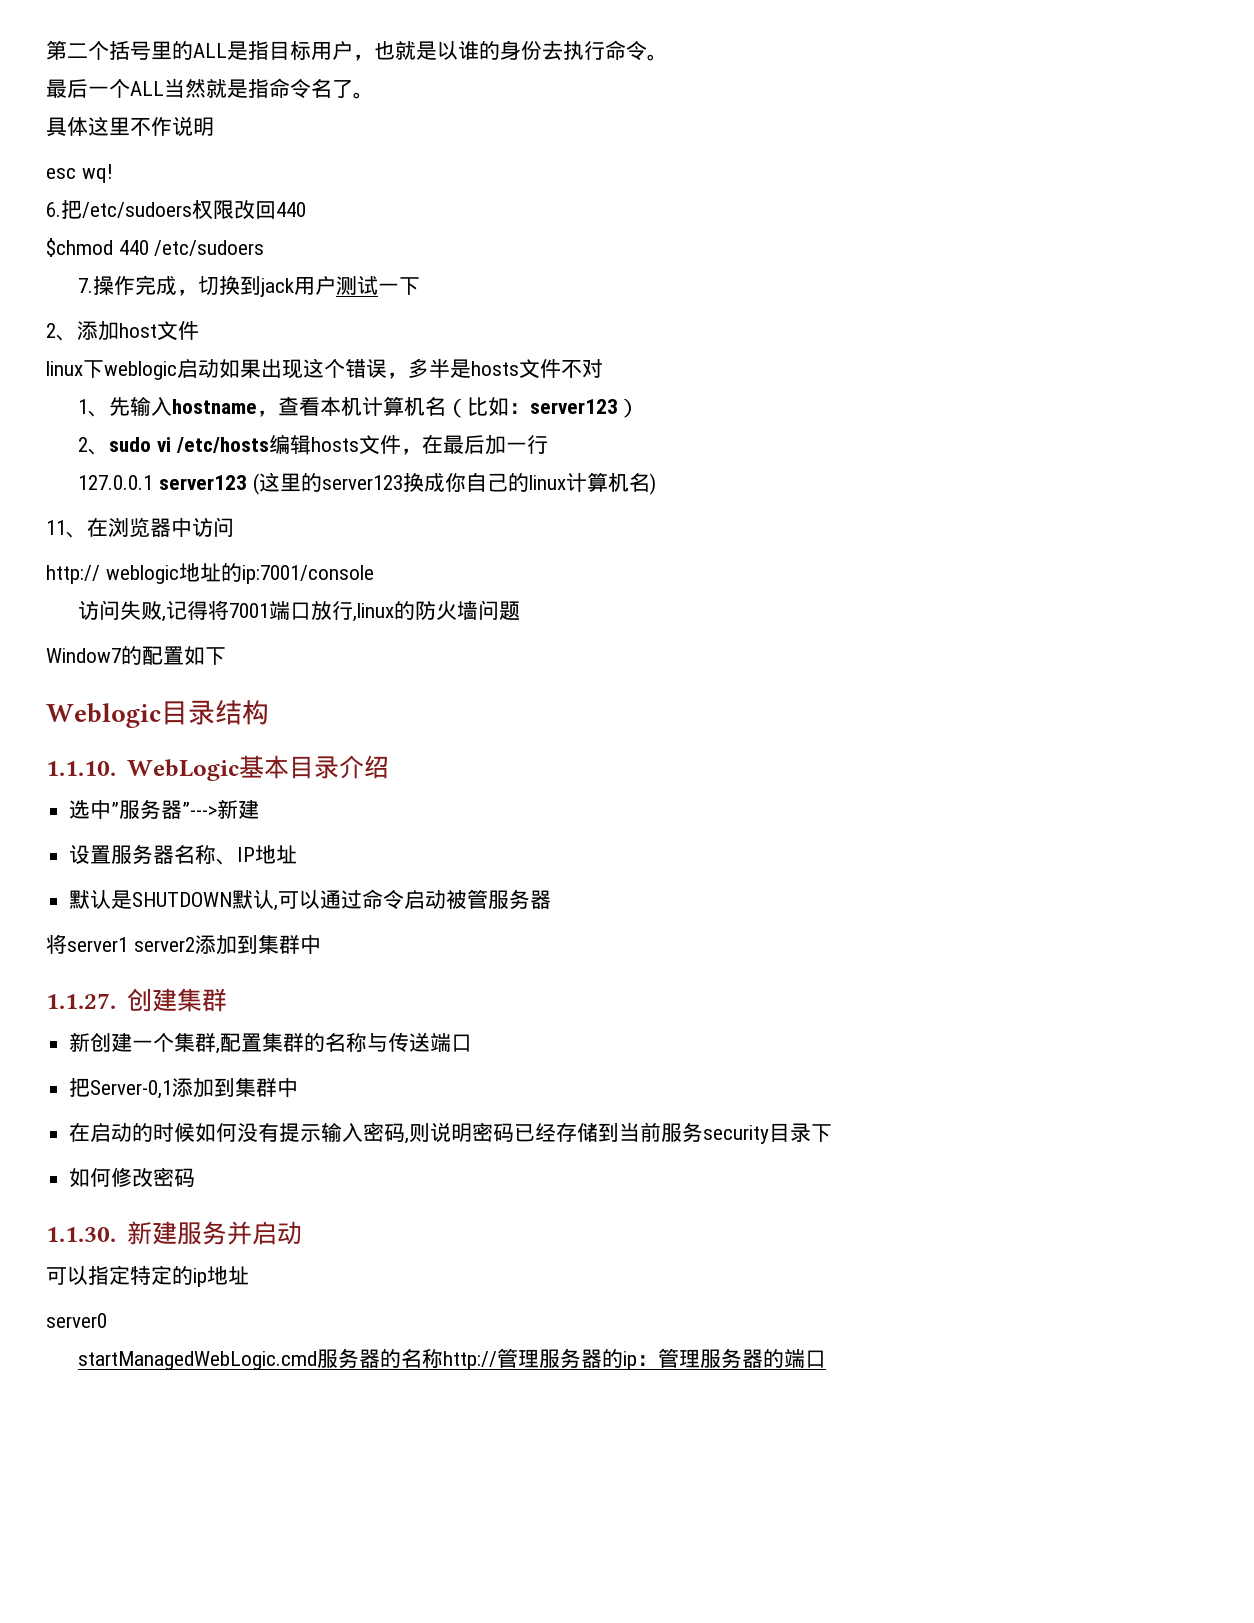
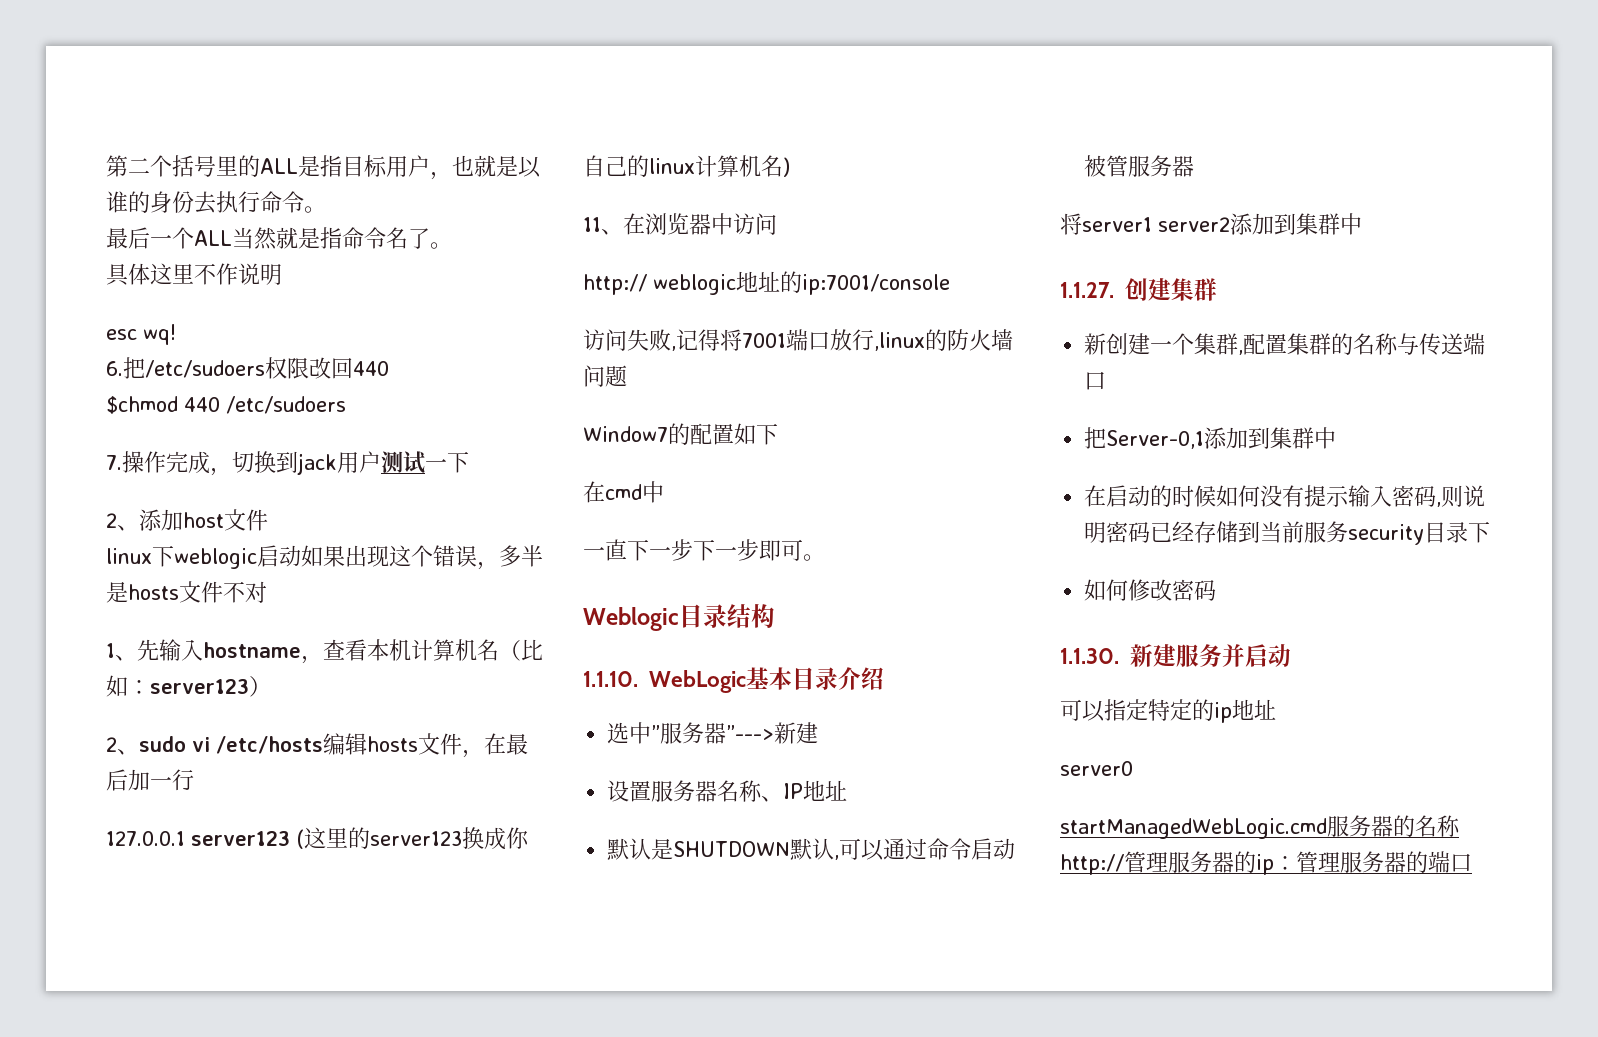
+ 在cmd中
+ 一直下一步下一步即可。

